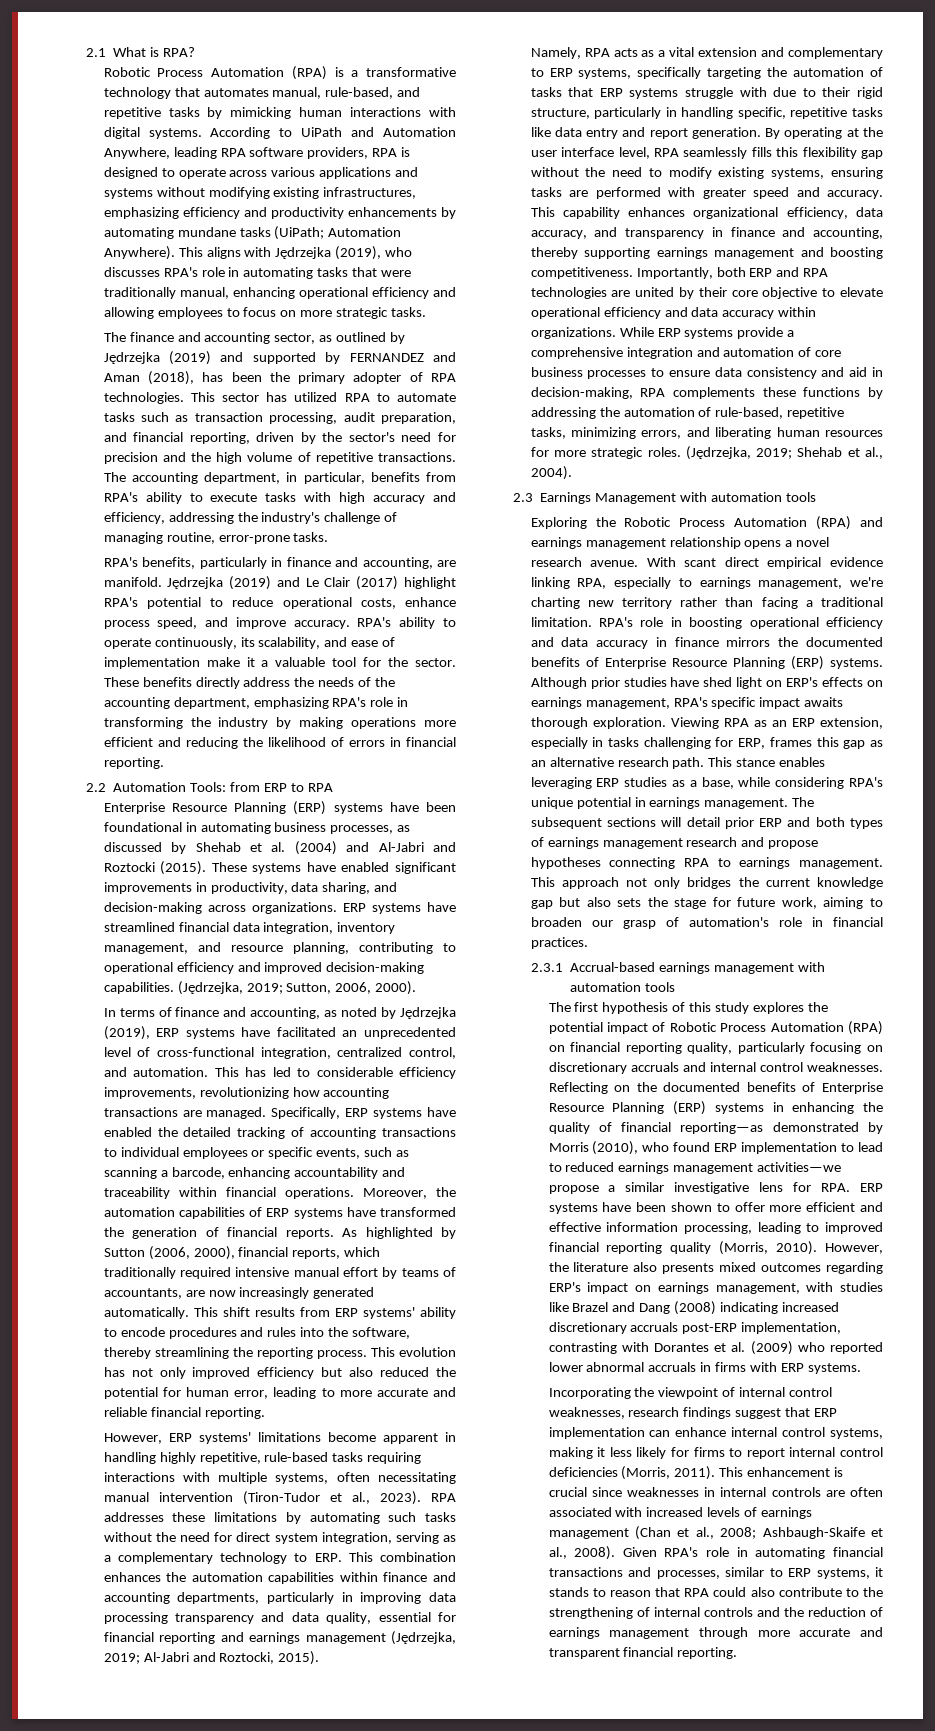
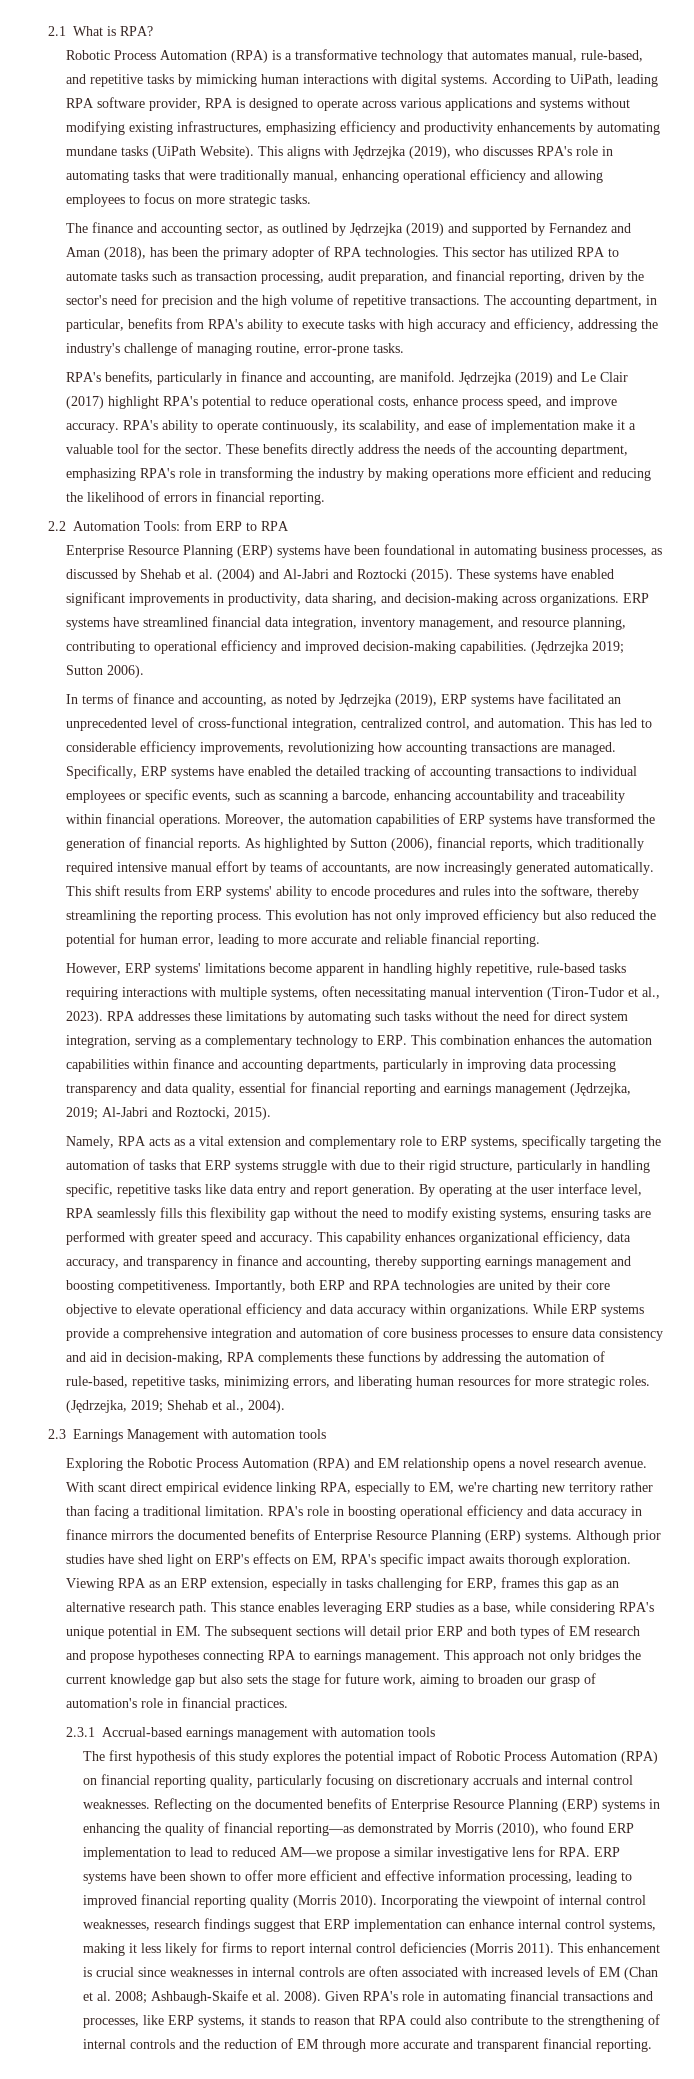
- According to UiPath and Automation Anywhere, leading RPA software providers, RPA is designed to operate across various applications and systems without modifying existing infrastructures, emphasizing efficiency and productivity enhancements by automating mundane tasks (UiPath; Automation Anywhere).
+ According to UiPath, leading RPA software provider, RPA is designed to operate across various applications and systems without modifying existing infrastructures, emphasizing efficiency and productivity enhancements by automating mundane tasks (UiPath Website).
- The finance and accounting sector, as outlined by Jędrzejka (2019) and supported by FERNANDEZ and Aman (2018), has been the primary adopter of RPA technologies.
+ The finance and accounting sector, as outlined by Jędrzejka (2019) and supported by Fernandez and Aman (2018), has been the primary adopter of RPA technologies.
- (Jędrzejka, 2019; Sutton, 2006, 2000).
+ (Jędrzejka 2019; Sutton 2006).
- As highlighted by Sutton (2006, 2000), financial reports, which traditionally required intensive manual effort by teams of accountants, are now increasingly generated automatically.
+ As highlighted by Sutton (2006), financial reports, which traditionally required intensive manual effort by teams of accountants, are now increasingly generated automatically.
- Namely, RPA acts as a vital extension and complementary to ERP systems, specifically targeting the automation of tasks that ERP systems struggle with due to their rigid structure, particularly in handling specific, repetitive tasks like data entry and report generation.
+ Namely, RPA acts as a vital extension and complementary role to ERP systems, specifically targeting the automation of tasks that ERP systems struggle with due to their rigid structure, particularly in handling specific, repetitive tasks like data entry and report generation.
- Exploring the Robotic Process Automation (RPA) and earnings management relationship opens a novel research avenue.
+ Exploring the Robotic Process Automation (RPA) and EM relationship opens a novel research avenue.
- With scant direct empirical evidence linking RPA, especially to earnings management, we're charting new territory rather than facing a traditional limitation.
+ With scant direct empirical evidence linking RPA, especially to EM, we're charting new territory rather than facing a traditional limitation.
- Although prior studies have shed light on ERP's effects on earnings management, RPA's specific impact awaits thorough exploration.
+ Although prior studies have shed light on ERP's effects on EM, RPA's specific impact awaits thorough exploration.
- This stance enables leveraging ERP studies as a base, while considering RPA's unique potential in earnings management. The subsequent sections will detail prior ERP and both types of earnings management research and propose hypotheses connecting RPA to earnings management.
+ This stance enables leveraging ERP studies as a base, while considering RPA's unique potential in EM. The subsequent sections will detail prior ERP and both types of EM research and propose hypotheses connecting RPA to earnings management.
- Reflecting on the documented benefits of Enterprise Resource Planning (ERP) systems in enhancing the quality of financial reporting—as demonstrated by Morris (2010), who found ERP implementation to lead to reduced earnings management activities—we propose a similar investigative lens for RPA. ERP systems have been shown to offer more efficient and effective information processing, leading to improved financial reporting quality (Morris, 2010). However, the literature also presents mixed outcomes regarding ERP's impact on earnings management, with studies like Brazel and Dang (2008) indicating increased discretionary accruals post-ERP implementation, contrasting with Dorantes et al. (2009) who reported lower abnormal accruals in firms with ERP systems.
- Incorporating the viewpoint of internal control weaknesses, research findings suggest that ERP implementation can enhance internal control systems, making it less likely for firms to report internal control deficiencies (Morris, 2011).
+ Reflecting on the documented benefits of Enterprise Resource Planning (ERP) systems in enhancing the quality of financial reporting—as demonstrated by Morris (2010), who found ERP implementation to lead to reduced AM—we propose a similar investigative lens for RPA. ERP systems have been shown to offer more efficient and effective information processing, leading to improved financial reporting quality (Morris 2010). Incorporating the viewpoint of internal control weaknesses, research findings suggest that ERP implementation can enhance internal control systems, making it less likely for firms to report internal control deficiencies (Morris 2011).
- This enhancement is crucial since weaknesses in internal controls are often associated with increased levels of earnings management (Chan et al., 2008; Ashbaugh-Skaife et al., 2008).
+ This enhancement is crucial since weaknesses in internal controls are often associated with increased levels of EM (Chan et al. 2008; Ashbaugh-Skaife et al. 2008).
- Given RPA's role in automating financial transactions and processes, similar to ERP systems, it stands to reason that RPA could also contribute to the strengthening of internal controls and the reduction of earnings management through more accurate and transparent financial reporting.
+ Given RPA's role in automating financial transactions and processes, like ERP systems, it stands to reason that RPA could also contribute to the strengthening of internal controls and the reduction of EM through more accurate and transparent financial reporting.

